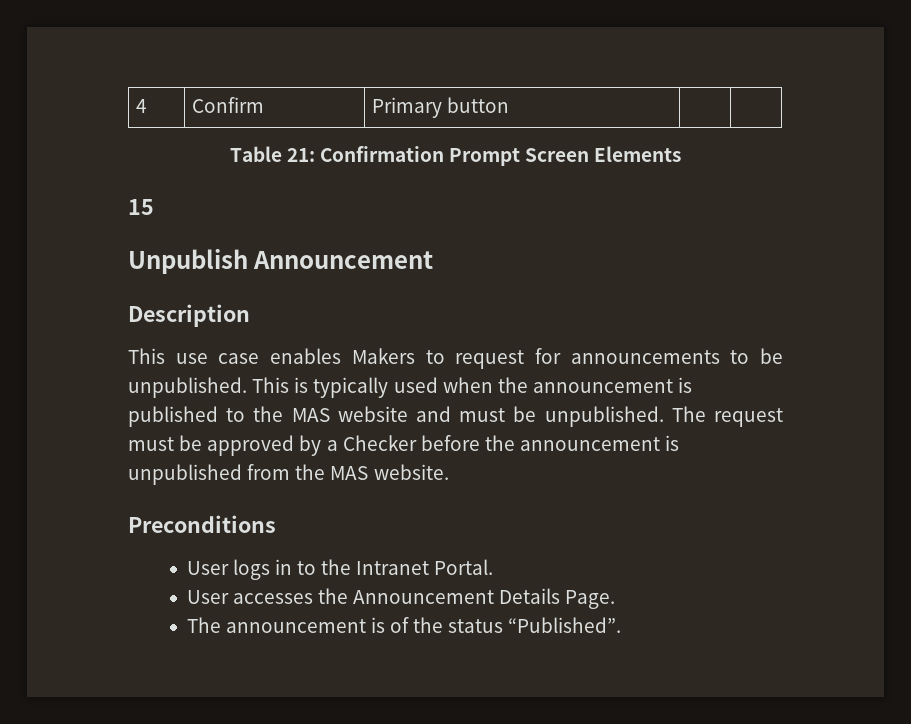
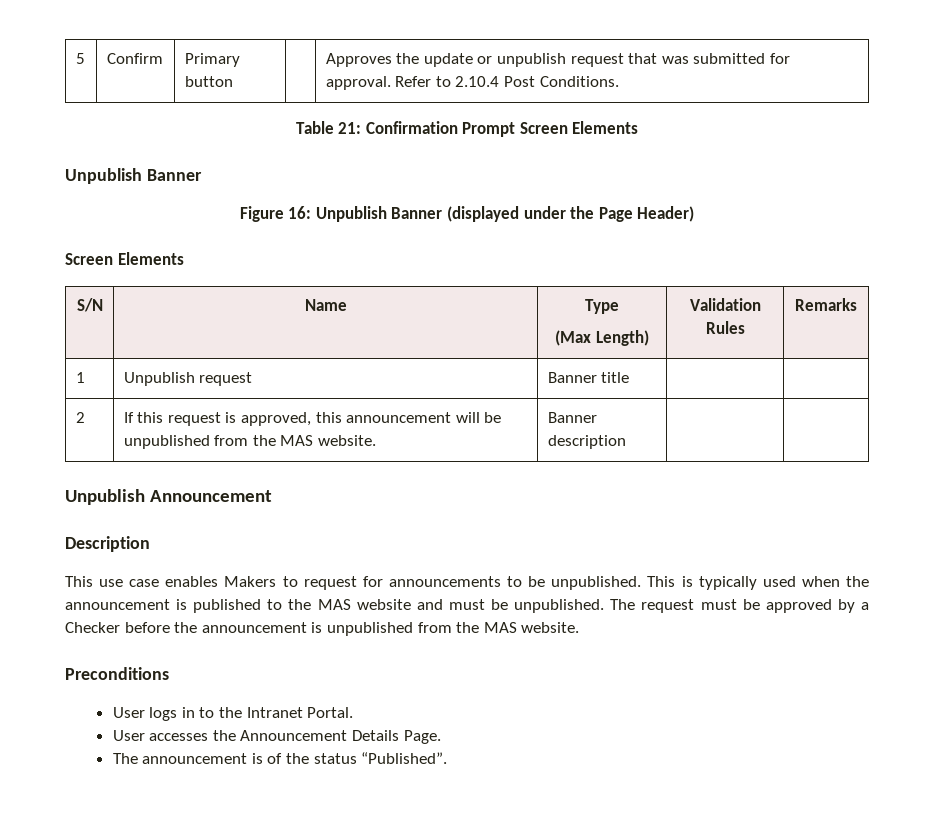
- 4 | Confirm | Primary button | |
+ 5 | Confirm | Primary button | | Approves the update or unpublish request that was submitted for approval. Refer to 2.10.4 Post Conditions.
  Table 21: Confirmation Prompt Screen Elements
- 15
+ Unpublish Banner
+ Figure 16: Unpublish Banner (displayed under the Page Header)
+ Screen Elements
+ S/N | Name | Type
+ (Max Length) | Validation Rules | Remarks
+ 1 | Unpublish request | Banner title | |
+ 2 | If this request is approved, this announcement will be unpublished from the MAS website. | Banner description | |

